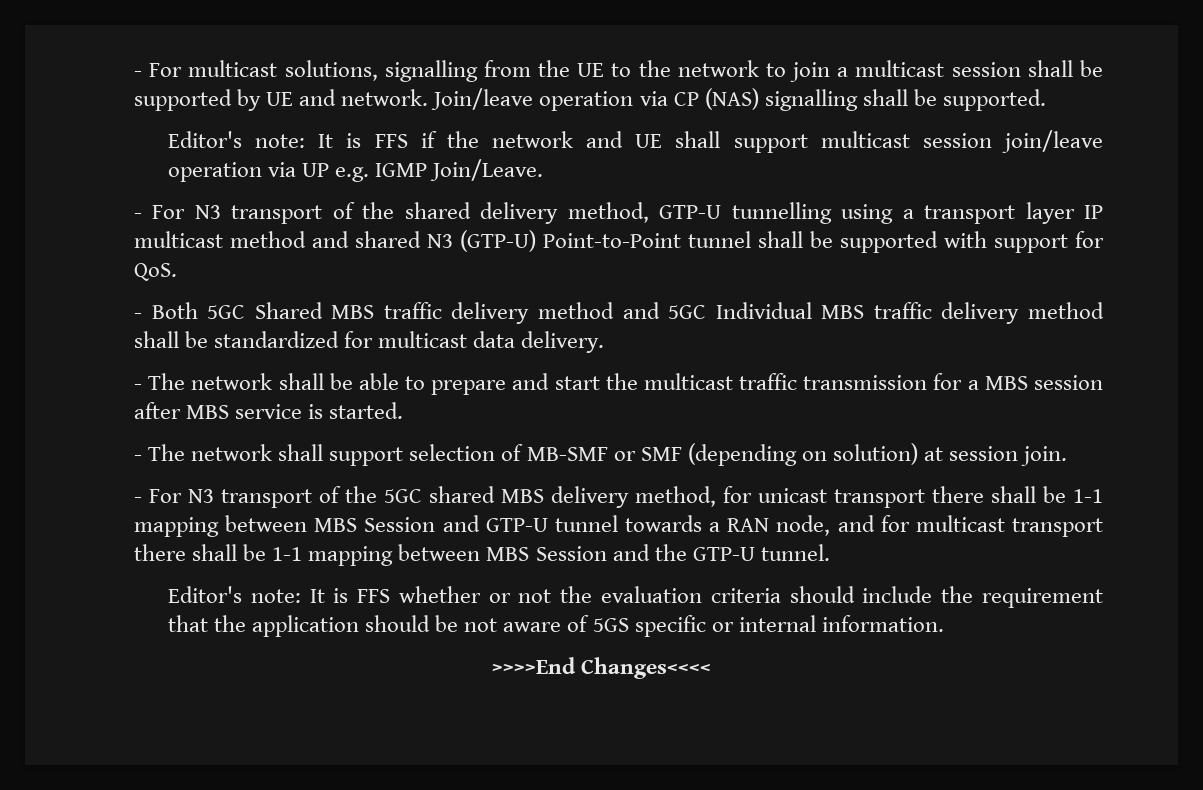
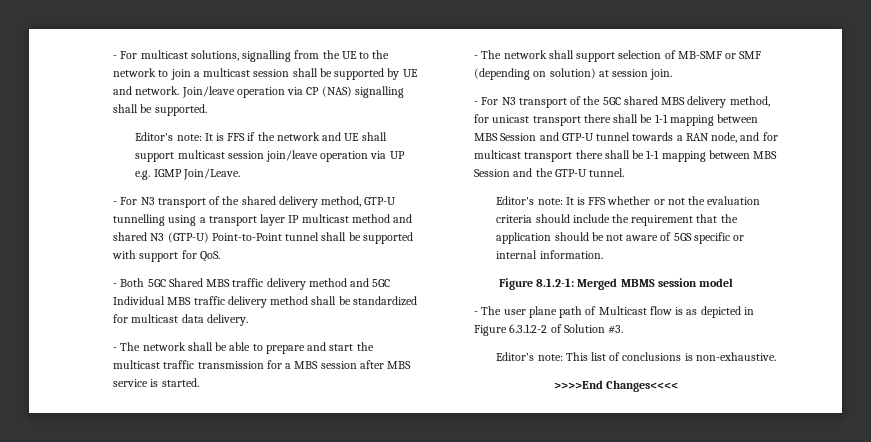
+ Figure 8.1.2-1: Merged MBMS session model
+ - The user plane path of Multicast flow is as depicted in Figure 6.3.1.2-2 of Solution #3.
+ Editor’s note: This list of conclusions is non-exhaustive.

